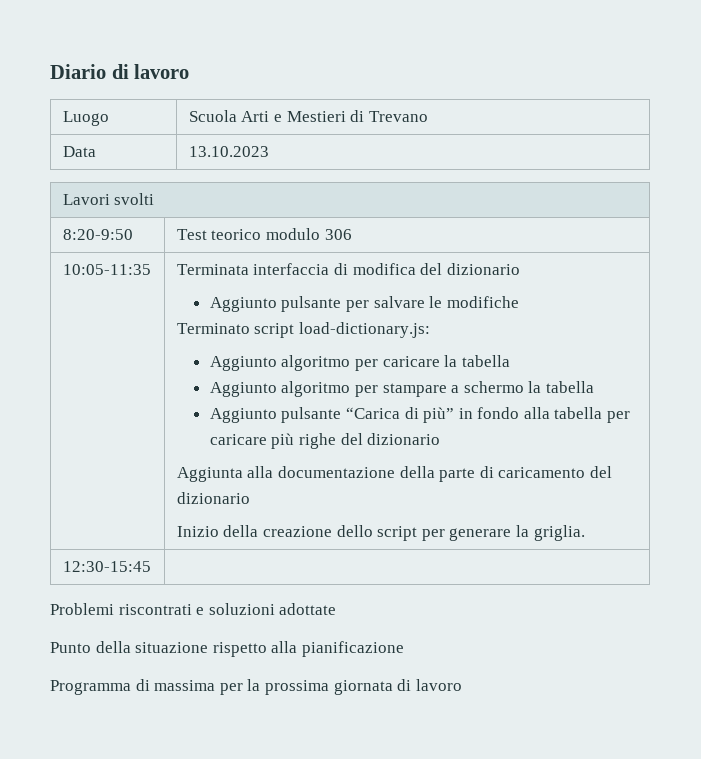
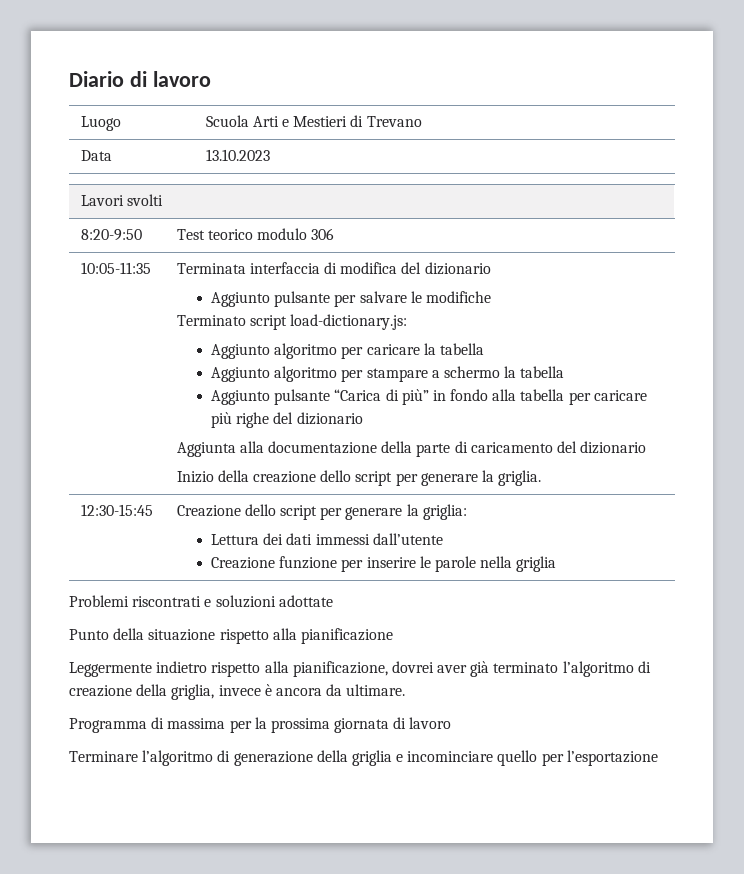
- 12:30-15:45 |
+ 12:30-15:45 | Creazione dello script per generare la griglia:
+ Lettura dei dati immessi dall’utente
+ Creazione funzione per inserire le parole nella griglia
+ Leggermente indietro rispetto alla pianificazione, dovrei aver già terminato l’algoritmo di creazione della griglia, invece è ancora da ultimare.
+ Terminare l’algoritmo di generazione della griglia e incominciare quello per l’esportazione

